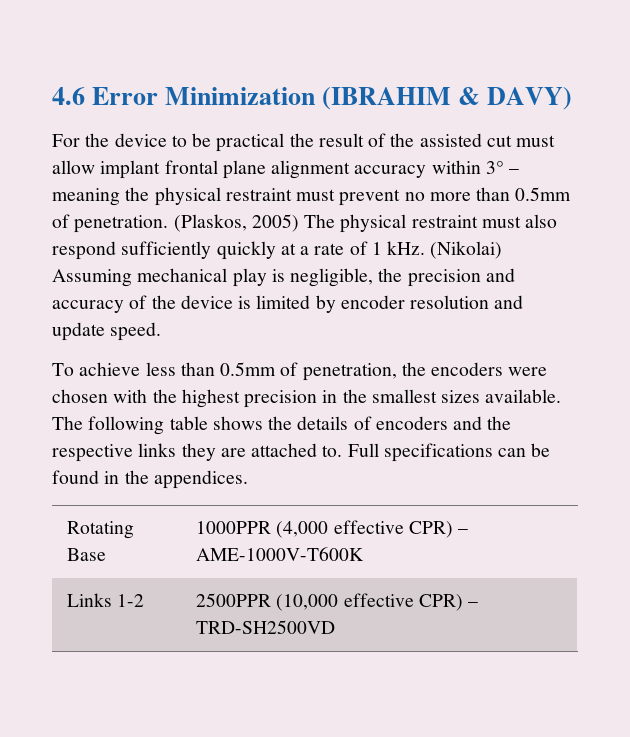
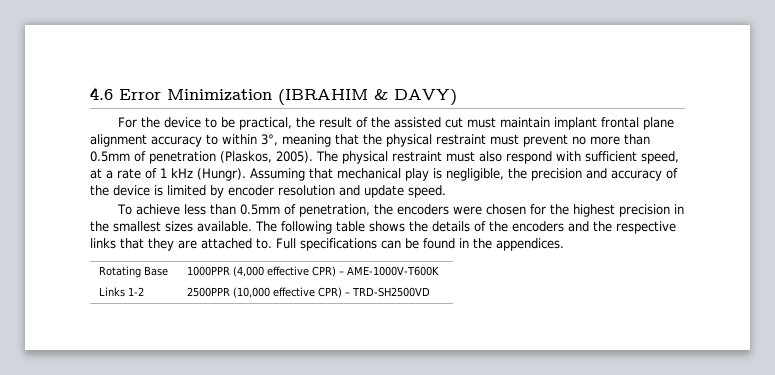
- For the device to be practical the result of the assisted cut must allow implant frontal plane alignment accuracy within 3° – meaning the physical restraint must prevent no more than 0.5mm of penetration. (Plaskos, 2005) The physical restraint must also respond sufficiently quickly at a rate of 1 kHz. (Nikolai) Assuming mechanical play is negligible, the precision and accuracy of the device is limited by encoder resolution and update speed.
+ For the device to be practical, the result of the assisted cut must maintain implant frontal plane alignment accuracy to within 3°, meaning that the physical restraint must prevent no more than 0.5mm of penetration (Plaskos, 2005). The physical restraint must also respond with sufficient speed, at a rate of 1 kHz (Hungr). Assuming that mechanical play is negligible, the precision and accuracy of the device is limited by encoder resolution and update speed.
- To achieve less than 0.5mm of penetration, the encoders were chosen with the highest precision in the smallest sizes available.
+ To achieve less than 0.5mm of penetration, the encoders were chosen for the highest precision in the smallest sizes available.
- The following table shows the details of encoders and the respective links they are attached to.
+ The following table shows the details of the encoders and the respective links that they are attached to.

